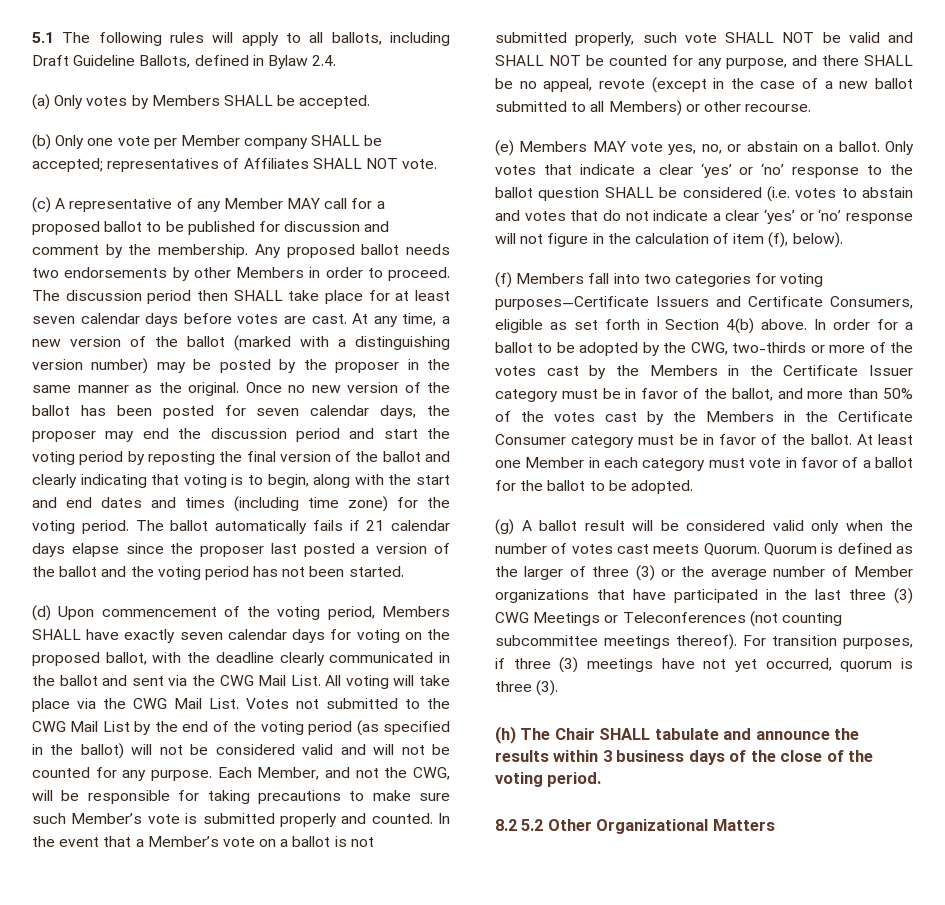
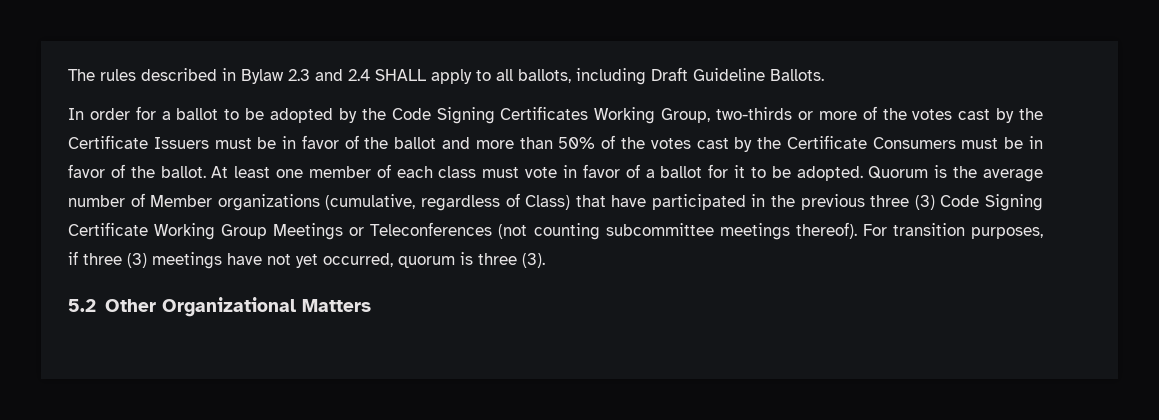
- 5.1 The following rules will apply to all ballots, including Draft Guideline Ballots, defined in Bylaw 2.4.
- (a) Only votes by Members SHALL be accepted.
- (b) Only one vote per Member company SHALL be accepted; representatives of Affiliates SHALL NOT vote.
- (c) A representative of any Member MAY call for a proposed ballot to be published for discussion and comment by the membership. Any proposed ballot needs two endorsements by other Members in order to proceed. The discussion period then SHALL take place for at least seven calendar days before votes are cast. At any time, a new version of the ballot (marked with a distinguishing version number) may be posted by the proposer in the same manner as the original. Once no new version of the ballot has been posted for seven calendar days, the proposer may end the discussion period and start the voting period by reposting the final version of the ballot and clearly indicating that voting is to begin, along with the start and end dates and times (including time zone) for the voting period. The ballot automatically fails if 21 calendar days elapse since the proposer last posted a version of the ballot and the voting period has not been started.
- (d) Upon commencement of the voting period, Members SHALL have exactly seven calendar days for voting on the proposed ballot, with the deadline clearly communicated in the ballot and sent via the CWG Mail List. All voting will take place via the CWG Mail List. Votes not submitted to the CWG Mail List by the end of the voting period (as specified in the ballot) will not be considered valid and will not be counted for any purpose. Each Member, and not the CWG, will be responsible for taking precautions to make sure such Member’s vote is submitted properly and counted. In the event that a Member’s vote on a ballot is not submitted properly, such vote SHALL NOT be valid and SHALL NOT be counted for any purpose, and there SHALL be no appeal, revote (except in the case of a new ballot submitted to all Members) or other recourse.
- (e) Members MAY vote yes, no, or abstain on a ballot. Only votes that indicate a clear ‘yes’ or ‘no’ response to the ballot question SHALL be considered (i.e. votes to abstain and votes that do not indicate a clear ‘yes’ or ‘no’ response will not figure in the calculation of item (f), below).
- (f) Members fall into two categories for voting purposes—Certificate Issuers and Certificate Consumers, eligible as set forth in Section 4(b) above. In order for a ballot to be adopted by the CWG, two-thirds or more of the votes cast by the Members in the Certificate Issuer category must be in favor of the ballot, and more than 50% of the votes cast by the Members in the Certificate Consumer category must be in favor of the ballot.
+ The rules described in Bylaw 2.3 and 2.4 SHALL apply to all ballots, including Draft Guideline Ballots.
+ In order for a ballot to be adopted by the Code Signing Certificates Working Group, two-thirds or more of the votes cast by the Certificate Issuers must be in favor of the ballot and more than 50% of the votes cast by the Certificate Consumers must be in favor of the ballot.
- At least one Member in each category must vote in favor of a ballot for the ballot to be adopted.
- (g) A ballot result will be considered valid only when the number of votes cast meets Quorum. Quorum is defined as the larger of three (3) or the average number of Member organizations that have participated in the last three (3) CWG Meetings or Teleconferences (not counting subcommittee meetings thereof).
+ At least one member of each class must vote in favor of a ballot for it to be adopted. Quorum is the average number of Member organizations (cumulative, regardless of Class) that have participated in the previous three (3) Code Signing Certificate Working Group Meetings or Teleconferences (not counting subcommittee meetings thereof).
- (h) The Chair SHALL tabulate and announce the results within 3 business days of the close of the voting period.
- 8.2 5.2 Other Organizational Matters
+ 5.2 Other Organizational Matters

